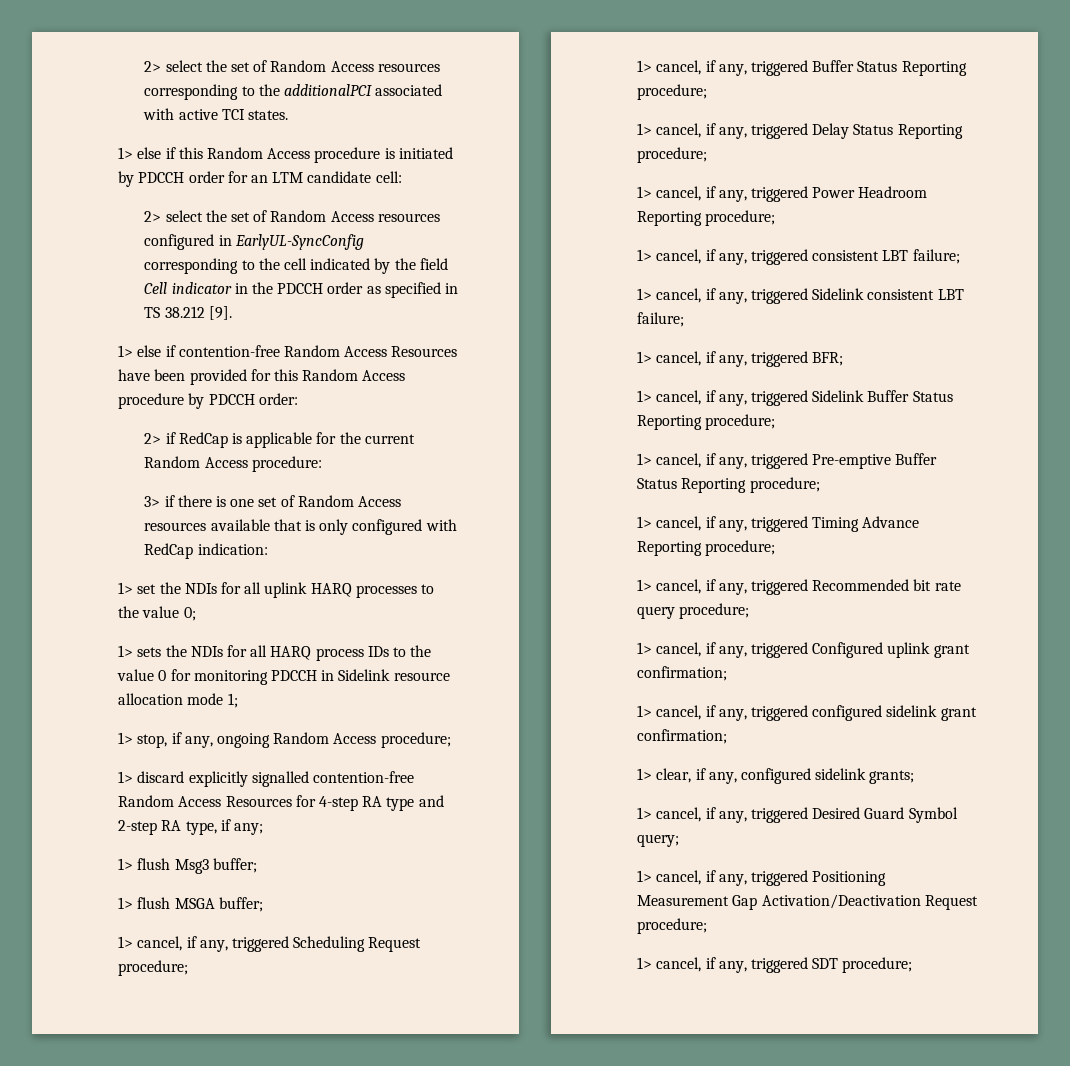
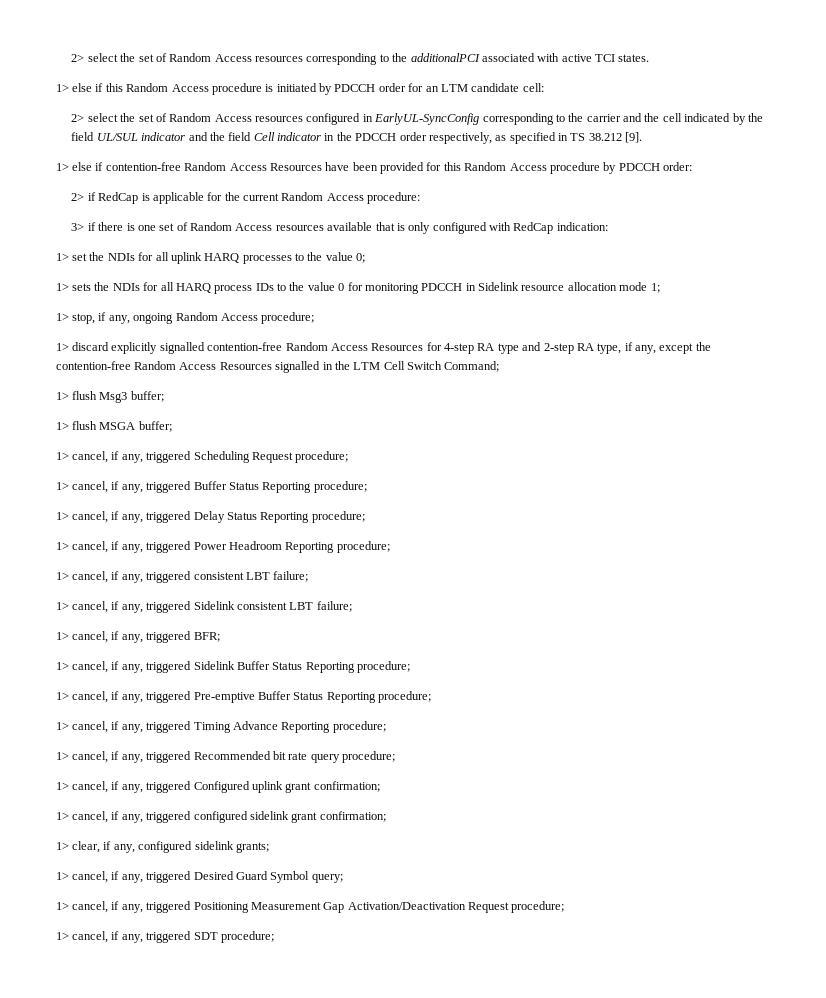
- 2> select the set of Random Access resources configured in EarlyUL-SyncConfig corresponding to the cell indicated by the field Cell indicator in the PDCCH order as specified in TS 38.212 [9].
+ 2> select the set of Random Access resources configured in EarlyUL-SyncConfig corresponding to the carrier and the cell indicated by the field UL/SUL indicator and the field Cell indicator in the PDCCH order respectively, as specified in TS 38.212 [9].
- 1> discard explicitly signalled contention-free Random Access Resources for 4-step RA type and 2-step RA type, if any;
+ 1> discard explicitly signalled contention-free Random Access Resources for 4-step RA type and 2-step RA type, if any, except the contention-free Random Access Resources signalled in the LTM Cell Switch Command;

